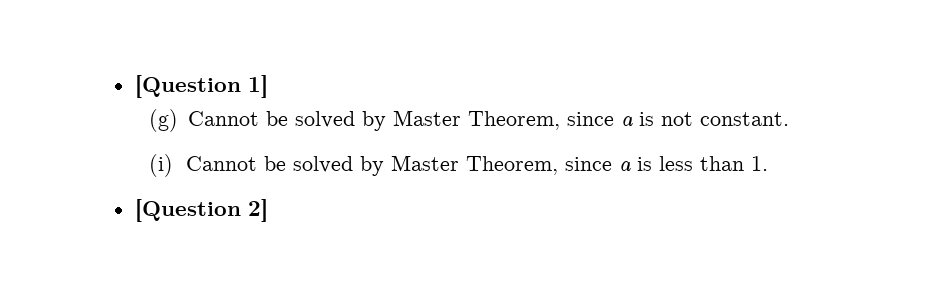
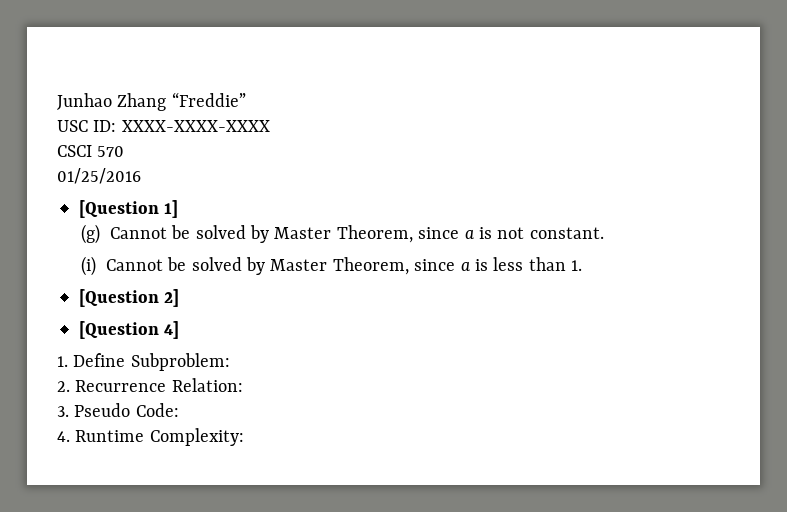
+ Junhao Zhang “Freddie”
+ USC ID: XXXX-XXXX-XXXX
+ CSCI 570
+ 01/25/2016
+ [Question 4]
+ 1. Define Subproblem:
+ 2. Recurrence Relation:
+ 3. Pseudo Code:
+ 4. Runtime Complexity:

